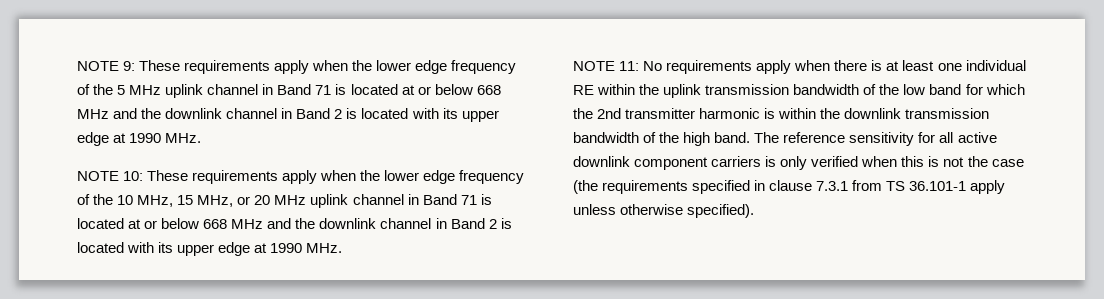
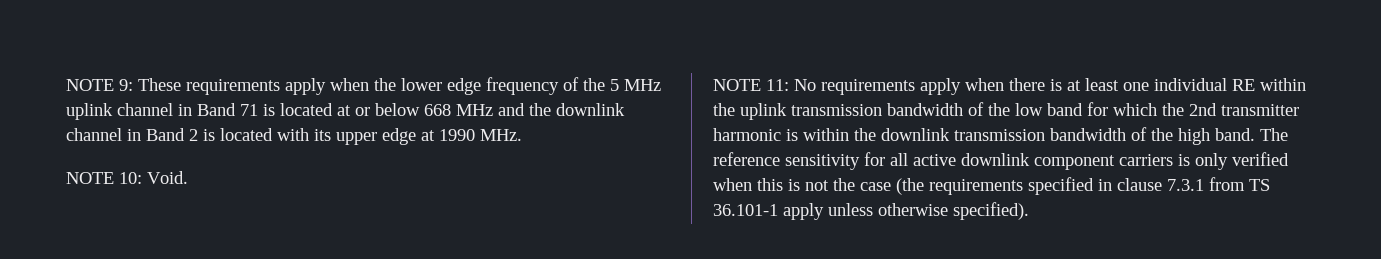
- NOTE 10: These requirements apply when the lower edge frequency of the 10 MHz, 15 MHz, or 20 MHz uplink channel in Band 71 is located at or below 668 MHz and the downlink channel in Band 2 is located with its upper edge at 1990 MHz.
+ NOTE 10: Void.

